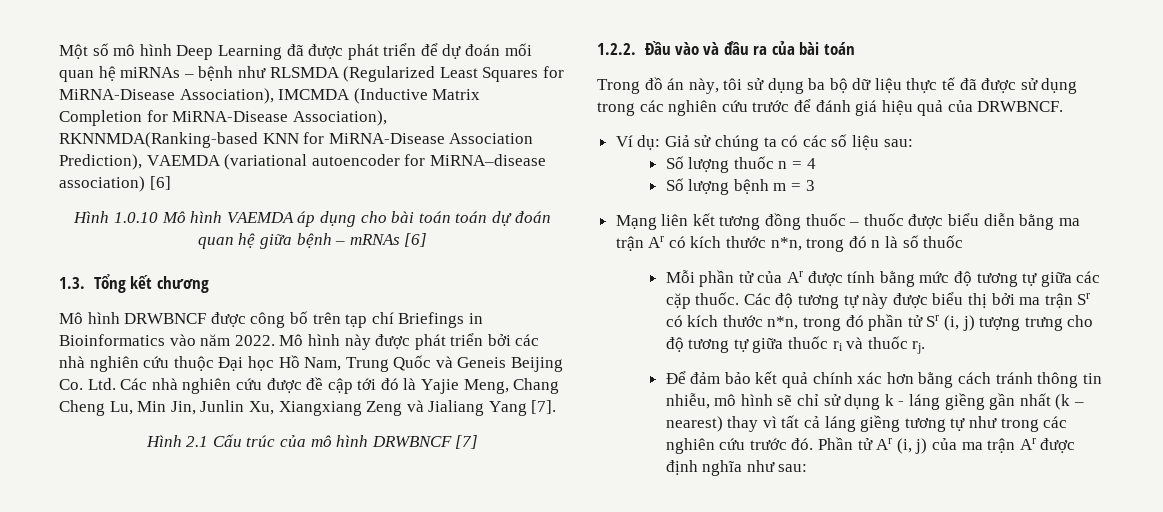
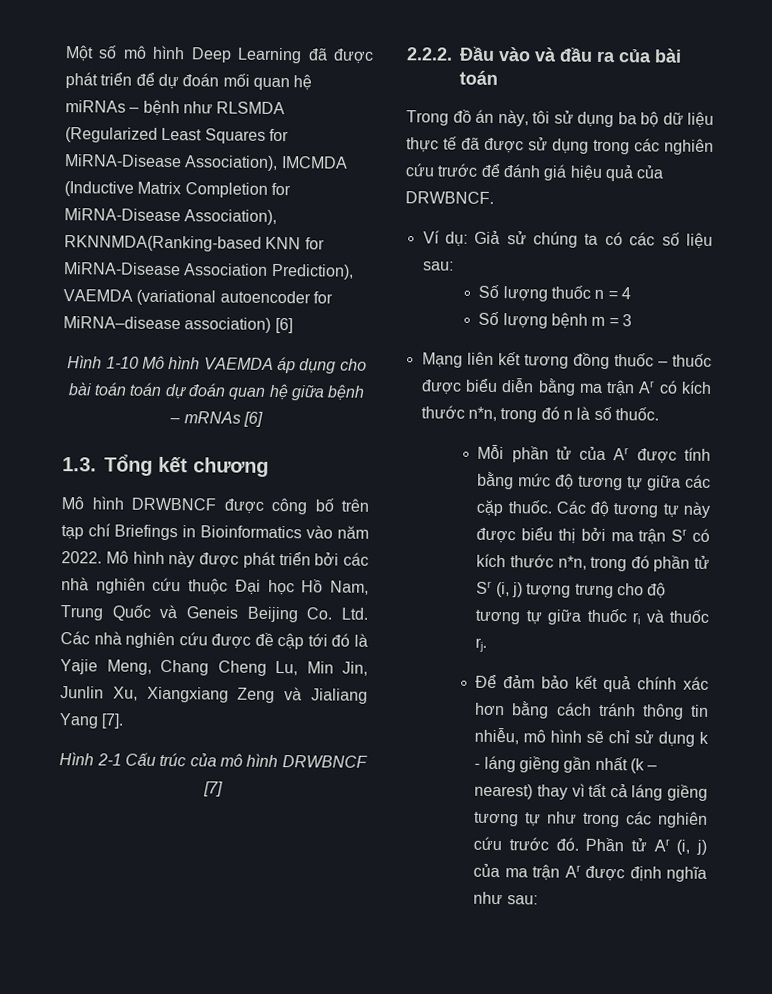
- Hình 1.0.10 Mô hình VAEMDA áp dụng cho bài toán toán dự đoán quan hệ giữa bệnh – mRNAs [6]
+ Hình 1-10 Mô hình VAEMDA áp dụng cho bài toán toán dự đoán quan hệ giữa bệnh – mRNAs [6]
- Hình 2.1 Cấu trúc của mô hình DRWBNCF [7]
+ Hình 2-1 Cấu trúc của mô hình DRWBNCF [7]
- 1.2.2. Đầu vào và đầu ra của bài toán
+ 2.2.2. Đầu vào và đầu ra của bài toán
- Mạng liên kết tương đồng thuốc – thuốc được biểu diễn bằng ma trận Ar có kích thước n*n, trong đó n là số thuốc
+ Mạng liên kết tương đồng thuốc – thuốc được biểu diễn bằng ma trận Ar có kích thước n*n, trong đó n là số thuốc.

